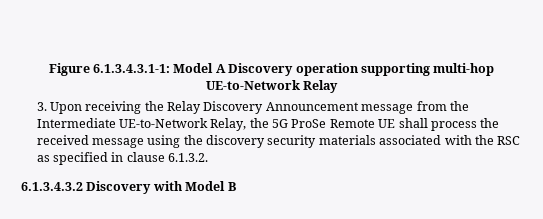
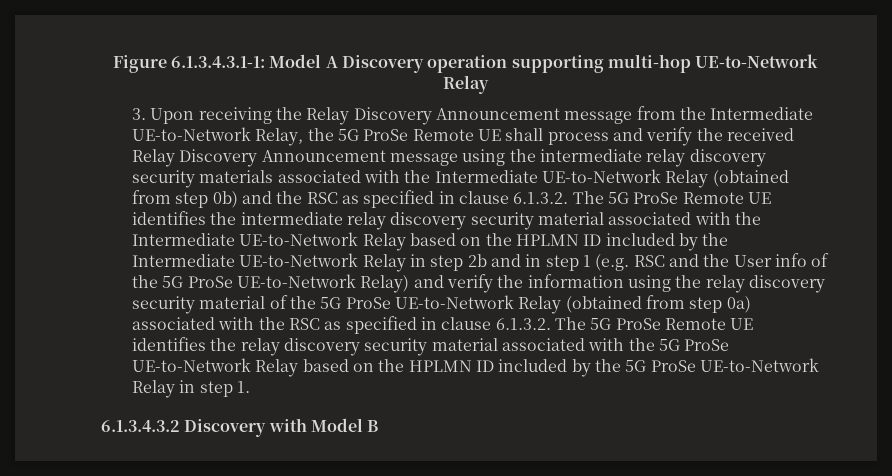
- 3. Upon receiving the Relay Discovery Announcement message from the Intermediate UE-to-Network Relay, the 5G ProSe Remote UE shall process the received message using the discovery security materials associated with the RSC as specified in clause 6.1.3.2.
+ 3. Upon receiving the Relay Discovery Announcement message from the Intermediate UE-to-Network Relay, the 5G ProSe Remote UE shall process and verify the received Relay Discovery Announcement message using the intermediate relay discovery security materials associated with the Intermediate UE-to-Network Relay (obtained from step 0b) and the RSC as specified in clause 6.1.3.2. The 5G ProSe Remote UE identifies the intermediate relay discovery security material associated with the Intermediate UE-to-Network Relay based on the HPLMN ID included by the Intermediate UE-to-Network Relay in step 2b and in step 1 (e.g. RSC and the User info of the 5G ProSe UE-to-Network Relay) and verify the information using the relay discovery security material of the 5G ProSe UE-to-Network Relay (obtained from step 0a) associated with the RSC as specified in clause 6.1.3.2. The 5G ProSe Remote UE identifies the relay discovery security material associated with the 5G ProSe UE-to-Network Relay based on the HPLMN ID included by the 5G ProSe UE-to-Network Relay in step 1.

